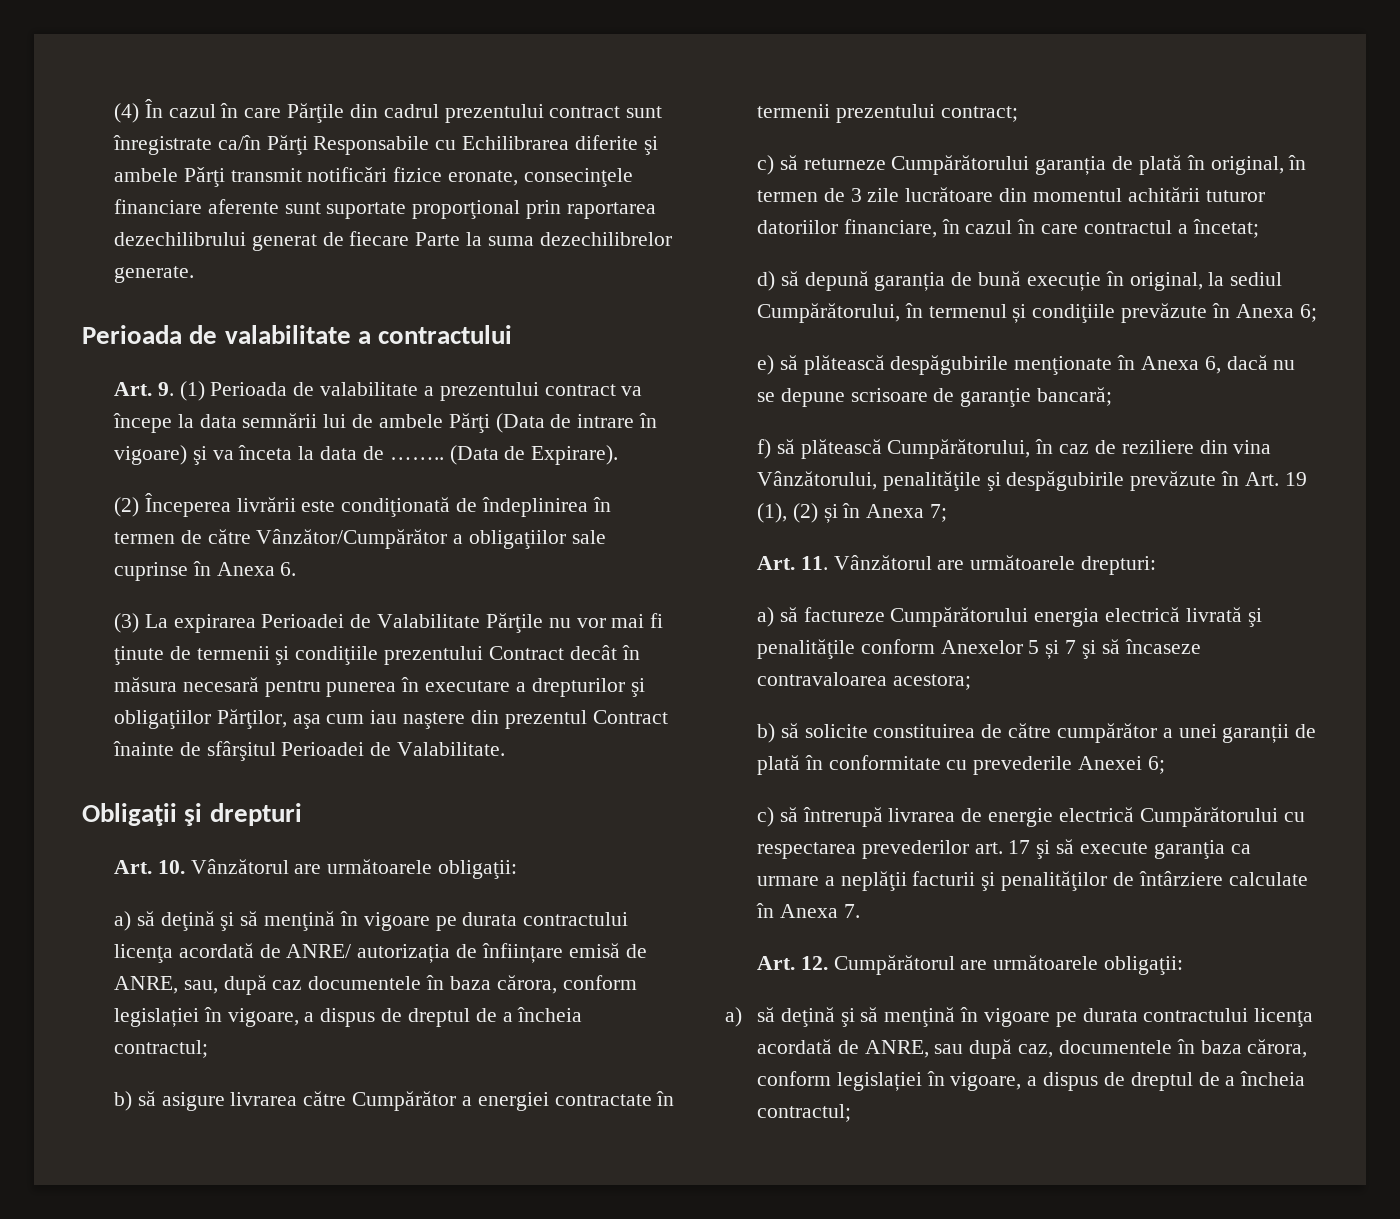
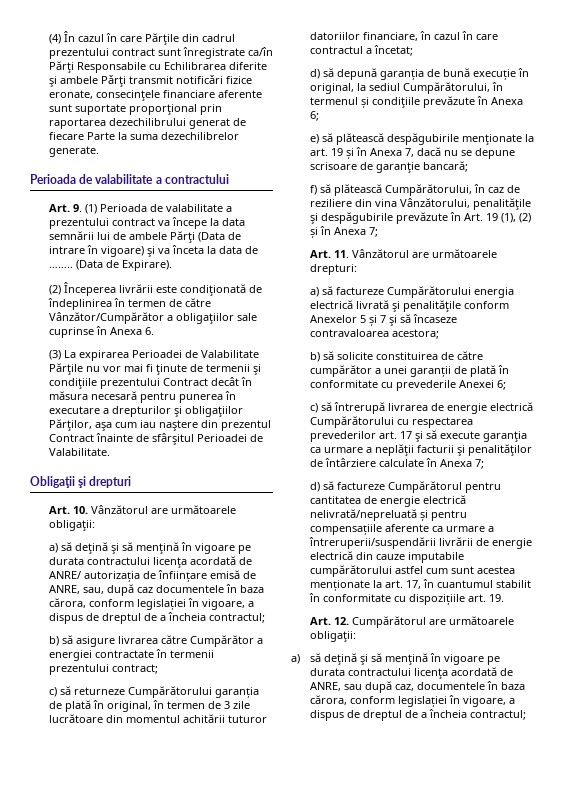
- e) să plătească despăgubirile menţionate în Anexa 6, dacă nu se depune scrisoare de garanţie bancară;
+ e) să plătească despăgubirile menţionate la art. 19 și în Anexa 7, dacă nu se depune scrisoare de garanţie bancară;
- c) să întrerupă livrarea de energie electrică Cumpărătorului cu respectarea prevederilor art. 17 şi să execute garanţia ca urmare a neplăţii facturii şi penalităţilor de întârziere calculate în Anexa 7.
+ c) să întrerupă livrarea de energie electrică Cumpărătorului cu respectarea prevederilor art. 17 şi să execute garanţia ca urmare a neplăţii facturii şi penalităţilor de întârziere calculate în Anexa 7;
+ d) să factureze Cumpărătorul pentru cantitatea de energie electrică nelivrată/nepreluată și pentru compensațiile aferente ca urmare a întreruperii/suspendării livrării de energie electrică din cauze imputabile cumpărătorului astfel cum sunt acestea menționate la art. 17, în cuantumul stabilit în conformitate cu dispozițiile art. 19.

